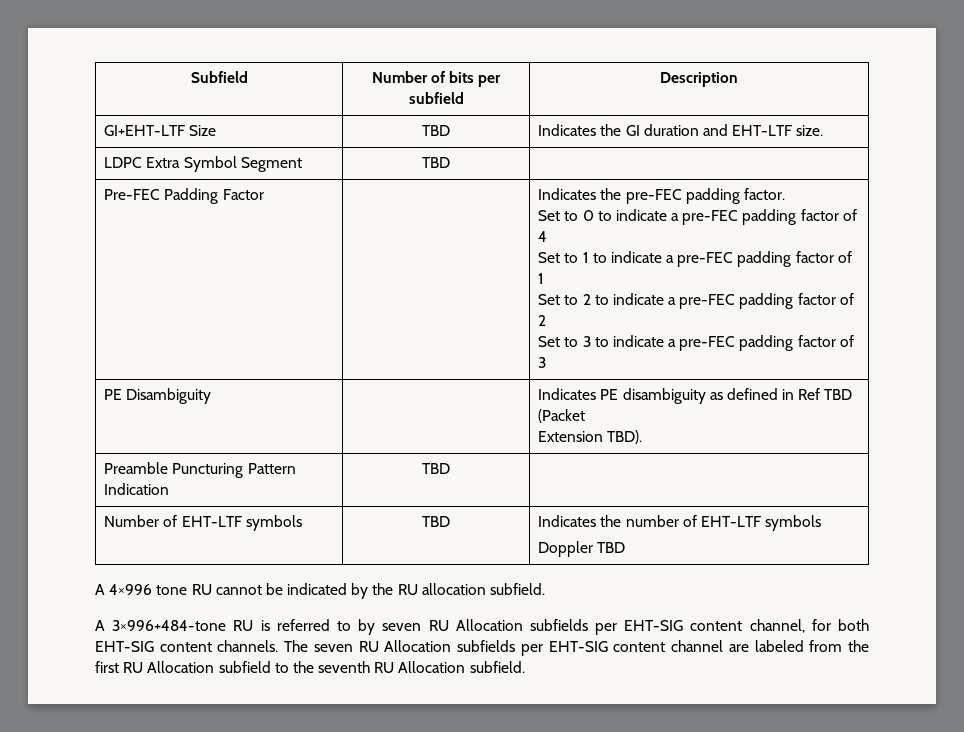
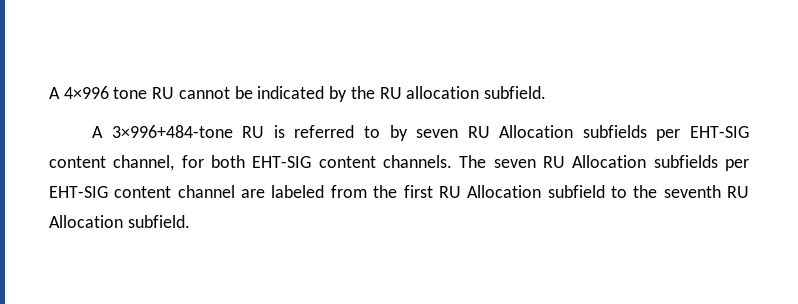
- Subfield | Number of bits per subfield | Description
- GI+EHT-LTF Size | TBD | Indicates the GI duration and EHT-LTF size.
- LDPC Extra Symbol Segment | TBD |
- Pre-FEC Padding Factor | | Indicates the pre-FEC padding factor.
- Set to 0 to indicate a pre-FEC padding factor of 4
- Set to 1 to indicate a pre-FEC padding factor of 1
- Set to 2 to indicate a pre-FEC padding factor of 2
- Set to 3 to indicate a pre-FEC padding factor of 3
- PE Disambiguity | | Indicates PE disambiguity as defined in Ref TBD (Packet
- Extension TBD).
- Preamble Puncturing Pattern Indication | TBD |
- Number of EHT-LTF symbols | TBD | Indicates the number of EHT-LTF symbols
- Doppler TBD

